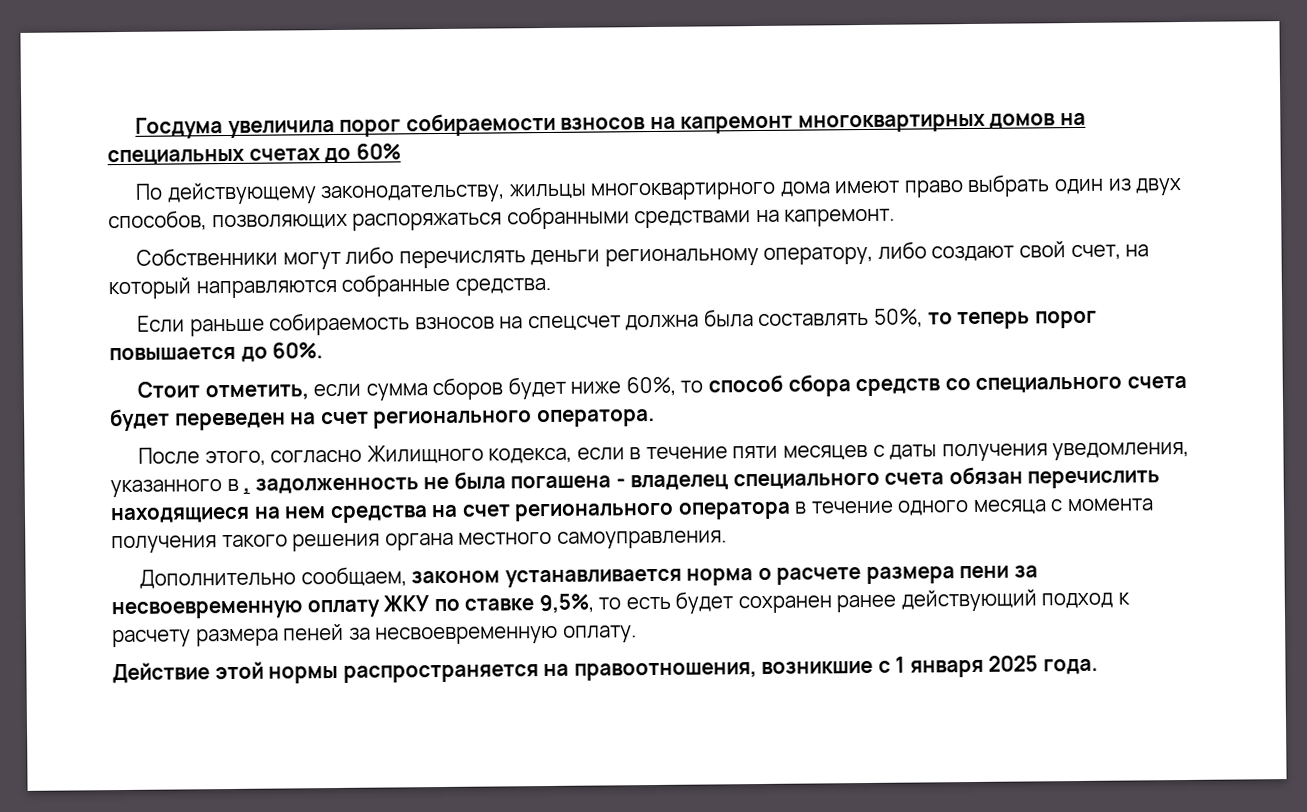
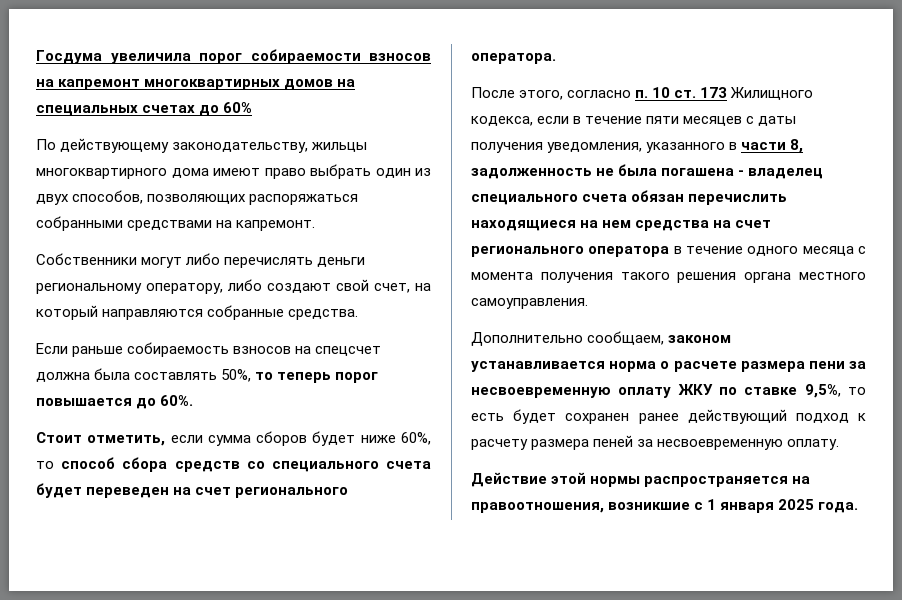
- После этого, согласно Жилищного кодекса, если в течение пяти месяцев с даты получения уведомления, указанного в , задолженность не была погашена - владелец специального счета обязан перечислить находящиеся на нем средства на счет регионального оператора в течение одного месяца с момента получения такого решения органа местного самоуправления.
+ После этого, согласно п. 10 ст. 173 Жилищного кодекса, если в течение пяти месяцев с даты получения уведомления, указанного в части 8, задолженность не была погашена - владелец специального счета обязан перечислить находящиеся на нем средства на счет регионального оператора в течение одного месяца с момента получения такого решения органа местного самоуправления.

